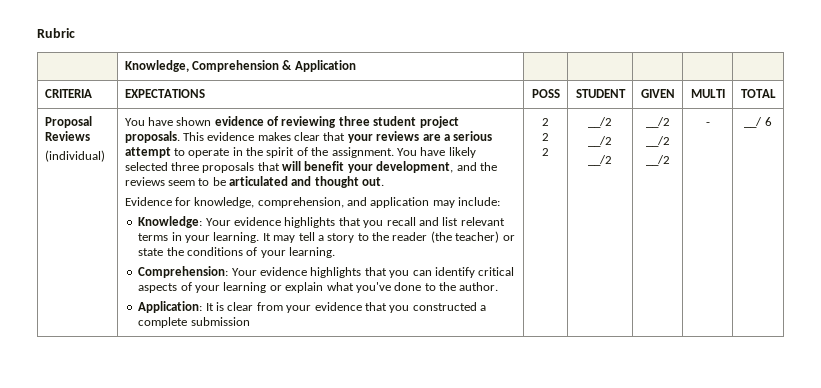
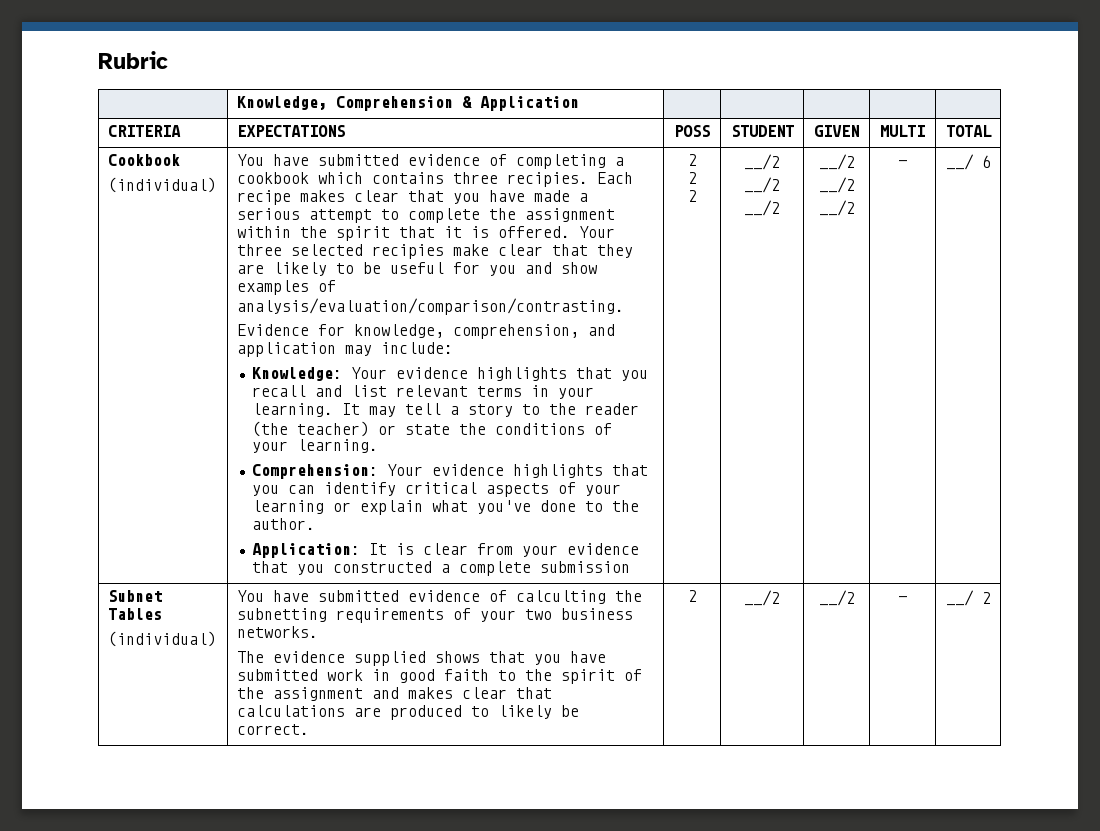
- Proposal Reviews
- (individual) | You have shown evidence of reviewing three student project proposals. This evidence makes clear that your reviews are a serious attempt to operate in the spirit of the assignment. You have likely selected three proposals that will benefit your development, and the reviews seem to be articulated and thought out.
+ Cookbook
+ (individual) | You have submitted evidence of completing a cookbook which contains three recipies. Each recipe makes clear that you have made a serious attempt to complete the assignment within the spirit that it is offered. Your three selected recipies make clear that they are likely to be useful for you and show examples of analysis/evaluation/comparison/contrasting.
+ Subnet Tables
+ (individual) | You have submitted evidence of calculting the subnetting requirements of your two business networks.
+ The evidence supplied shows that you have submitted work in good faith to the spirit of the assignment and makes clear that calculations are produced to likely be correct. | 2 | __/2 | __/2 | - | __/ 2

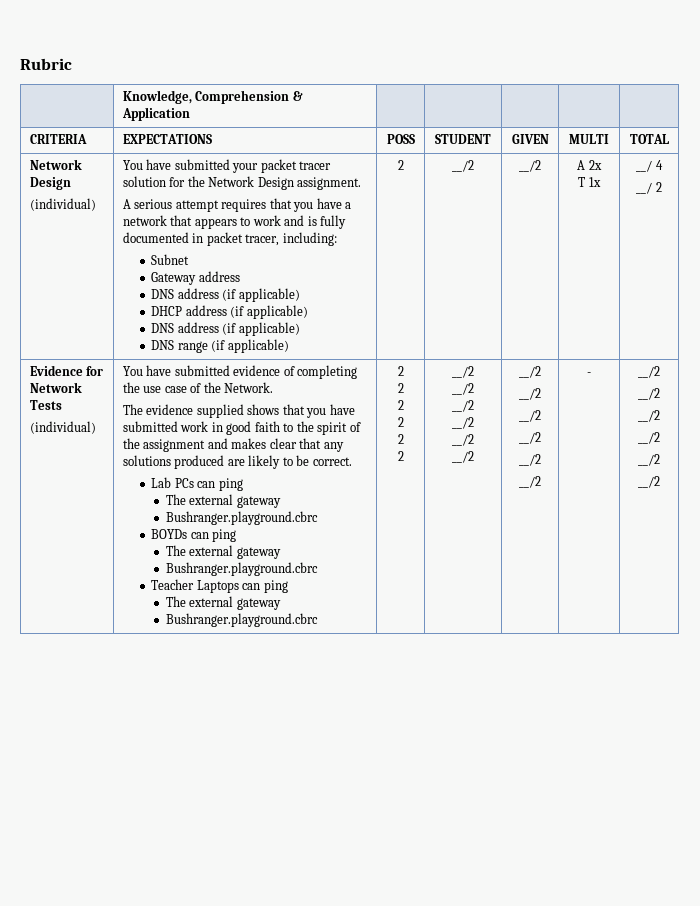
  CRITERIA | EXPECTATIONS | POSS | STUDENT | GIVEN | MULTI | TOTAL
- Cookbook
+ Network Design
+ (individual) | You have submitted your packet tracer solution for the Network Design assignment.
+ A serious attempt requires that you have a network that appears to work and is fully documented in packet tracer, including:
+ Subnet
+ Gateway address
+ DNS address (if applicable)
+ DHCP address (if applicable)
+ DNS address (if applicable)
+ DNS range (if applicable) | 2 | __/2 | __/2 | A 2x
+ T 1x | __/ 4
+ __/ 2
+ Evidence for Network Tests
- You have submitted evidence of completing a cookbook which contains three recipies. Each recipe makes clear that you have made a serious attempt to complete the assignment within the spirit that it is offered. Your three selected recipies make clear that they are likely to be useful for you and show examples of analysis/evaluation/comparison/contrasting.
- Evidence for knowledge, comprehension, and application may include:
- Knowledge: Your evidence highlights that you recall and list relevant terms in your learning. It may tell a story to the reader (the teacher) or state the conditions of your learning.
- Comprehension: Your evidence highlights that you can identify critical aspects of your learning or explain what you've done to the author.
- Application: It is clear from your evidence that you constructed a complete submission | 2
- 2
- 2 | __/2
- __/2
- __/2 | __/2
- __/2
- __/2 | - | __/ 6
- Subnet Tables
- (individual) | You have submitted evidence of calculting the subnetting requirements of your two business networks.
+ You have submitted evidence of completing the use case of the Network.
- The evidence supplied shows that you have submitted work in good faith to the spirit of the assignment and makes clear that calculations are produced to likely be correct. | 2 | __/2 | __/2 | - | __/ 2
+ The evidence supplied shows that you have submitted work in good faith to the spirit of the assignment and makes clear that any solutions produced are likely to be correct.
+ Lab PCs can ping
+ The external gateway
+ Bushranger.playground.cbrc
+ BOYDs can ping
+ The external gateway
+ Bushranger.playground.cbrc
+ Teacher Laptops can ping
+ The external gateway
+ Bushranger.playground.cbrc | 2
+ 2
+ 2
+ 2
+ 2
+ 2 | __/2
+ __/2
+ __/2
+ __/2
+ __/2
+ __/2 | __/2
+ __/2
+ __/2
+ __/2
+ __/2
+ __/2 | - | __/2
+ __/2
+ __/2
+ __/2
+ __/2
+ __/2

